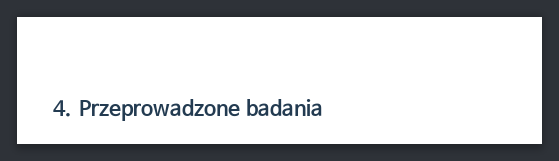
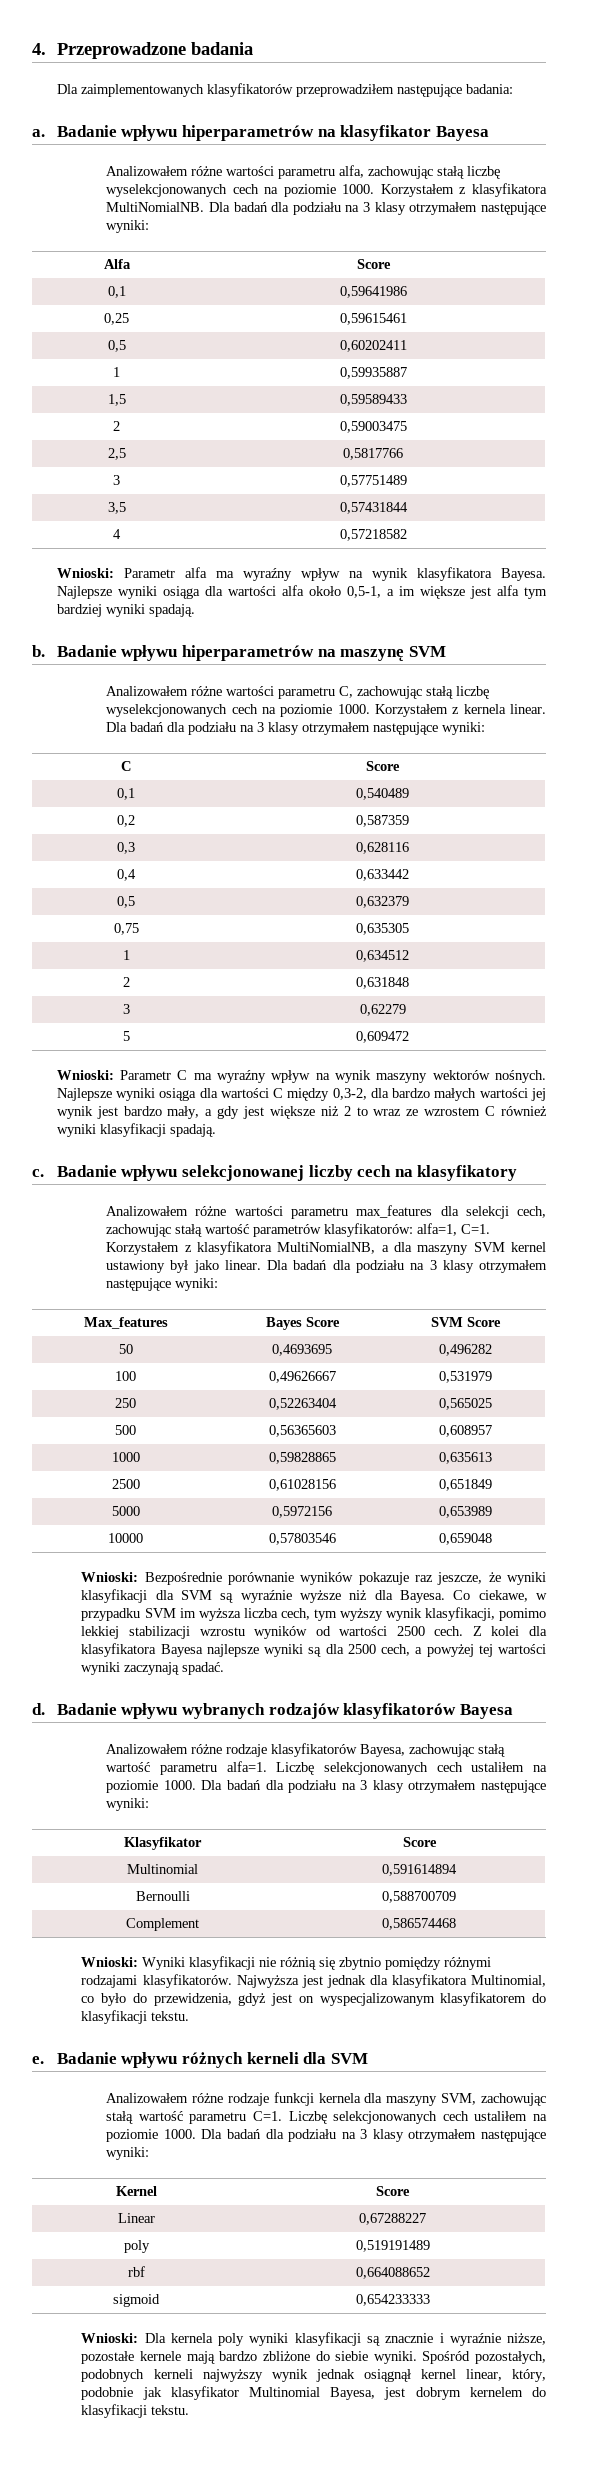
+ Dla zaimplementowanych klasyfikatorów przeprowadziłem następujące badania:
+ a. Badanie wpływu hiperparametrów na klasyfikator Bayesa
+ Analizowałem różne wartości parametru alfa, zachowując stałą liczbę wyselekcjonowanych cech na poziomie 1000. Korzystałem z klasyfikatora MultiNomialNB. Dla badań dla podziału na 3 klasy otrzymałem następujące wyniki:
+ Alfa | Score
+ 0,1 | 0,59641986
+ 0,25 | 0,59615461
+ 0,5 | 0,60202411
+ 1 | 0,59935887
+ 1,5 | 0,59589433
+ 2 | 0,59003475
+ 2,5 | 0,5817766
+ 3 | 0,57751489
+ 3,5 | 0,57431844
+ 4 | 0,57218582
+ Wnioski: Parametr alfa ma wyraźny wpływ na wynik klasyfikatora Bayesa. Najlepsze wyniki osiąga dla wartości alfa około 0,5-1, a im większe jest alfa tym bardziej wyniki spadają.
+ b. Badanie wpływu hiperparametrów na maszynę SVM
+ Analizowałem różne wartości parametru C, zachowując stałą liczbę wyselekcjonowanych cech na poziomie 1000. Korzystałem z kernela linear. Dla badań dla podziału na 3 klasy otrzymałem następujące wyniki:
+ C | Score
+ 0,1 | 0,540489
+ 0,2 | 0,587359
+ 0,3 | 0,628116
+ 0,4 | 0,633442
+ 0,5 | 0,632379
+ 0,75 | 0,635305
+ 1 | 0,634512
+ 2 | 0,631848
+ 3 | 0,62279
+ 5 | 0,609472
+ Wnioski: Parametr C ma wyraźny wpływ na wynik maszyny wektorów nośnych. Najlepsze wyniki osiąga dla wartości C między 0,3-2, dla bardzo małych wartości jej wynik jest bardzo mały, a gdy jest większe niż 2 to wraz ze wzrostem C również wyniki klasyfikacji spadają.
+ c. Badanie wpływu selekcjonowanej liczby cech na klasyfikatory
+ Analizowałem różne wartości parametru max_features dla selekcji cech, zachowując stałą wartość parametrów klasyfikatorów: alfa=1, C=1. Korzystałem z klasyfikatora MultiNomialNB, a dla maszyny SVM kernel ustawiony był jako linear. Dla badań dla podziału na 3 klasy otrzymałem następujące wyniki:
+ Max_features | Bayes Score | SVM Score
+ 50 | 0,4693695 | 0,496282
+ 100 | 0,49626667 | 0,531979
+ 250 | 0,52263404 | 0,565025
+ 500 | 0,56365603 | 0,608957
+ 1000 | 0,59828865 | 0,635613
+ 2500 | 0,61028156 | 0,651849
+ 5000 | 0,5972156 | 0,653989
+ 10000 | 0,57803546 | 0,659048
+ Wnioski: Bezpośrednie porównanie wyników pokazuje raz jeszcze, że wyniki klasyfikacji dla SVM są wyraźnie wyższe niż dla Bayesa. Co ciekawe, w przypadku SVM im wyższa liczba cech, tym wyższy wynik klasyfikacji, pomimo lekkiej stabilizacji wzrostu wyników od wartości 2500 cech. Z kolei dla klasyfikatora Bayesa najlepsze wyniki są dla 2500 cech, a powyżej tej wartości wyniki zaczynają spadać.
+ d. Badanie wpływu wybranych rodzajów klasyfikatorów Bayesa
+ Analizowałem różne rodzaje klasyfikatorów Bayesa, zachowując stałą wartość parametru alfa=1. Liczbę selekcjonowanych cech ustaliłem na poziomie 1000. Dla badań dla podziału na 3 klasy otrzymałem następujące wyniki:
+ Klasyfikator | Score
+ Multinomial | 0,591614894
+ Bernoulli | 0,588700709
+ Complement | 0,586574468
+ Wnioski: Wyniki klasyfikacji nie różnią się zbytnio pomiędzy różnymi rodzajami klasyfikatorów. Najwyższa jest jednak dla klasyfikatora Multinomial, co było do przewidzenia, gdyż jest on wyspecjalizowanym klasyfikatorem do klasyfikacji tekstu.
+ e. Badanie wpływu różnych kerneli dla SVM
+ Analizowałem różne rodzaje funkcji kernela dla maszyny SVM, zachowując stałą wartość parametru C=1. Liczbę selekcjonowanych cech ustaliłem na poziomie 1000. Dla badań dla podziału na 3 klasy otrzymałem następujące wyniki:
+ Kernel | Score
+ Linear | 0,67288227
+ poly | 0,519191489
+ rbf | 0,664088652
+ sigmoid | 0,654233333
+ Wnioski: Dla kernela poly wyniki klasyfikacji są znacznie i wyraźnie niższe, pozostałe kernele mają bardzo zbliżone do siebie wyniki. Spośród pozostałych, podobnych kerneli najwyższy wynik jednak osiągnął kernel linear, który, podobnie jak klasyfikator Multinomial Bayesa, jest dobrym kernelem do klasyfikacji tekstu.

